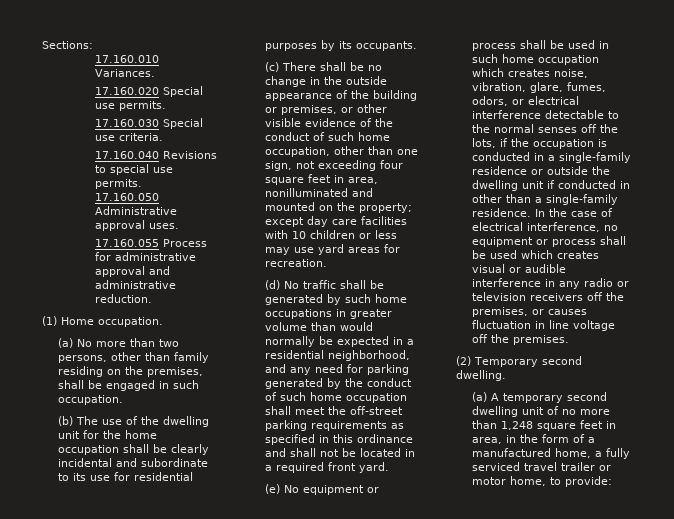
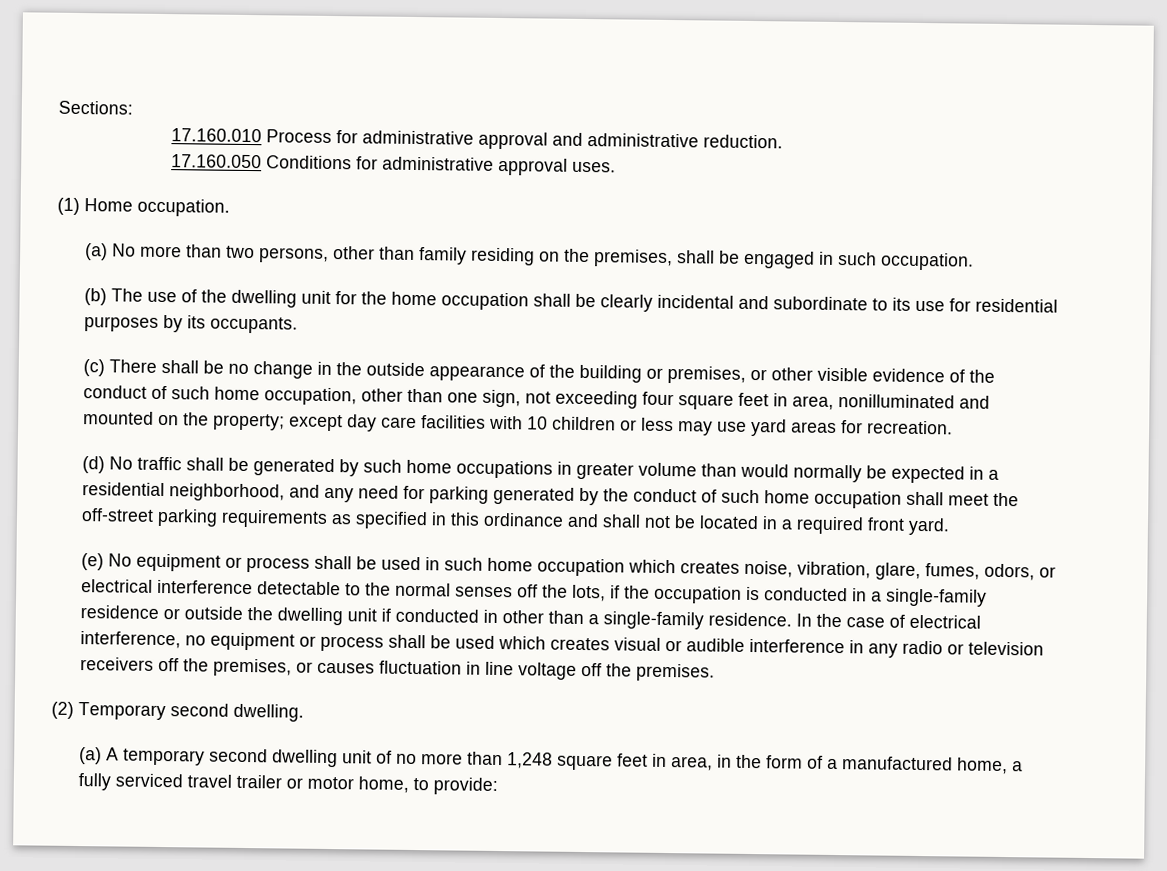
- 17.160.010 Variances.
- 17.160.020 Special use permits.
- 17.160.030 Special use criteria.
- 17.160.040 Revisions to special use permits.
- 17.160.050 Administrative approval uses.
- 17.160.055 Process for administrative approval and administrative reduction.
+ 17.160.010 Process for administrative approval and administrative reduction.
+ 17.160.050 Conditions for administrative approval uses.

